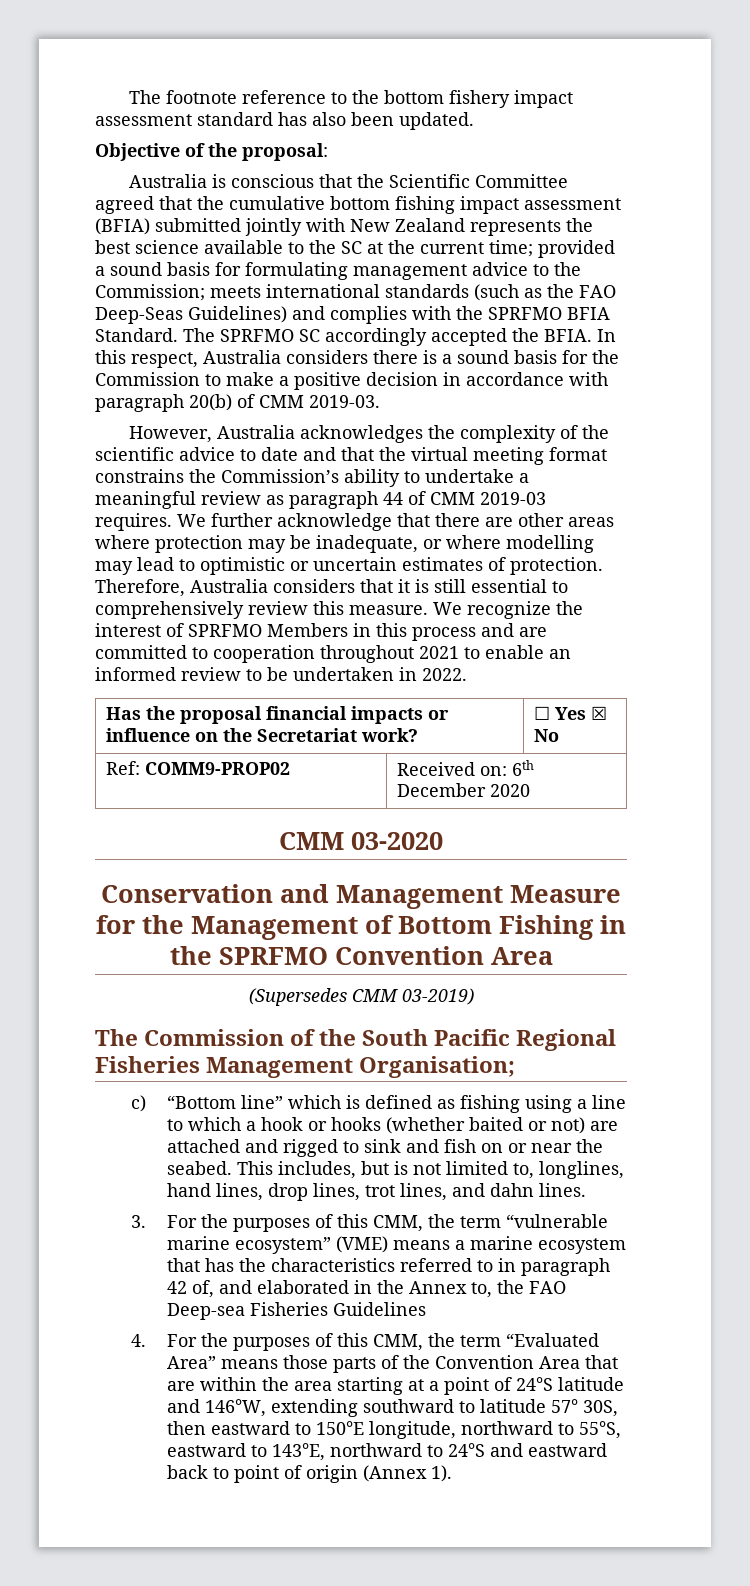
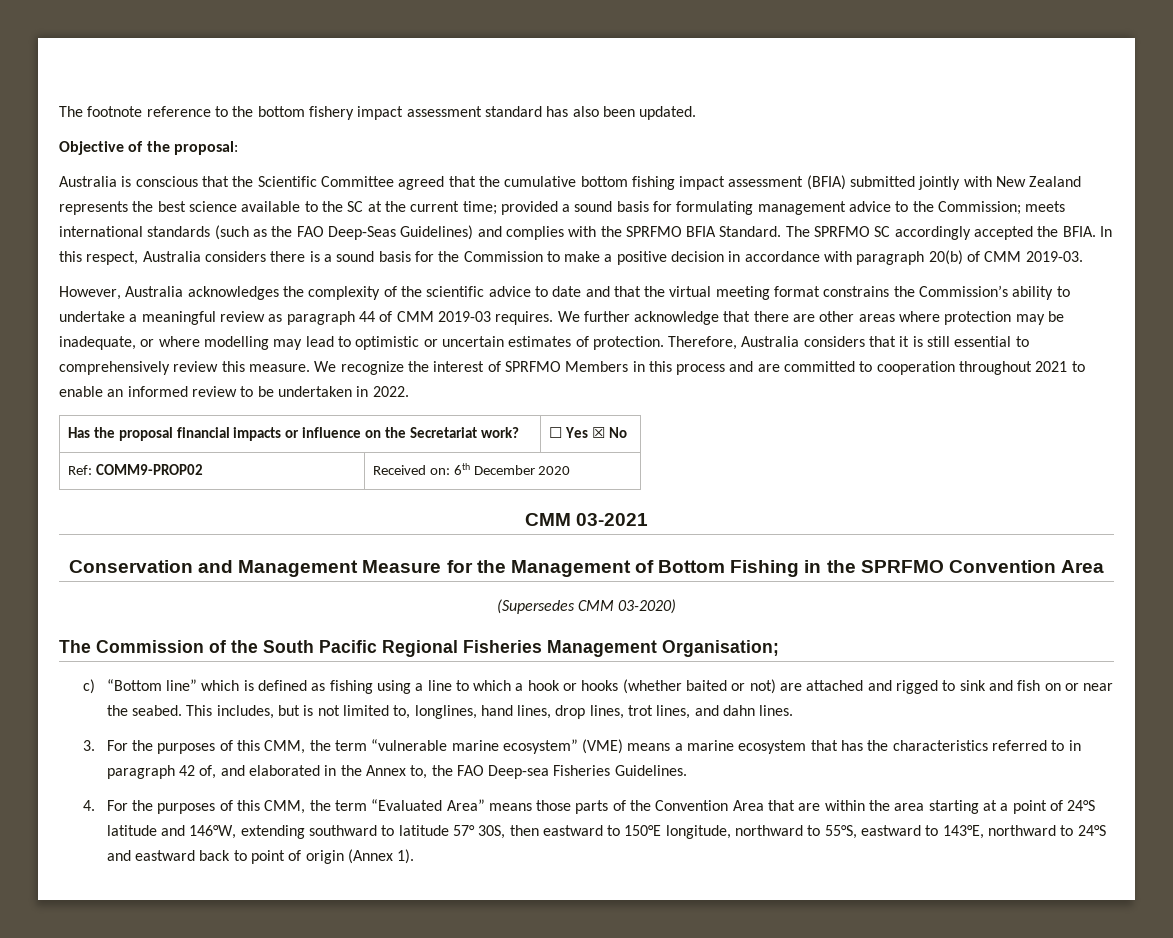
- CMM 03-2020
+ CMM 03-2021
- (Supersedes CMM 03-2019)
+ (Supersedes CMM 03-2020)
- 3. For the purposes of this CMM, the term “vulnerable marine ecosystem” (VME) means a marine ecosystem that has the characteristics referred to in paragraph 42 of, and elaborated in the Annex to, the FAO Deep-sea Fisheries Guidelines
+ 3. For the purposes of this CMM, the term “vulnerable marine ecosystem” (VME) means a marine ecosystem that has the characteristics referred to in paragraph 42 of, and elaborated in the Annex to, the FAO Deep-sea Fisheries Guidelines.

